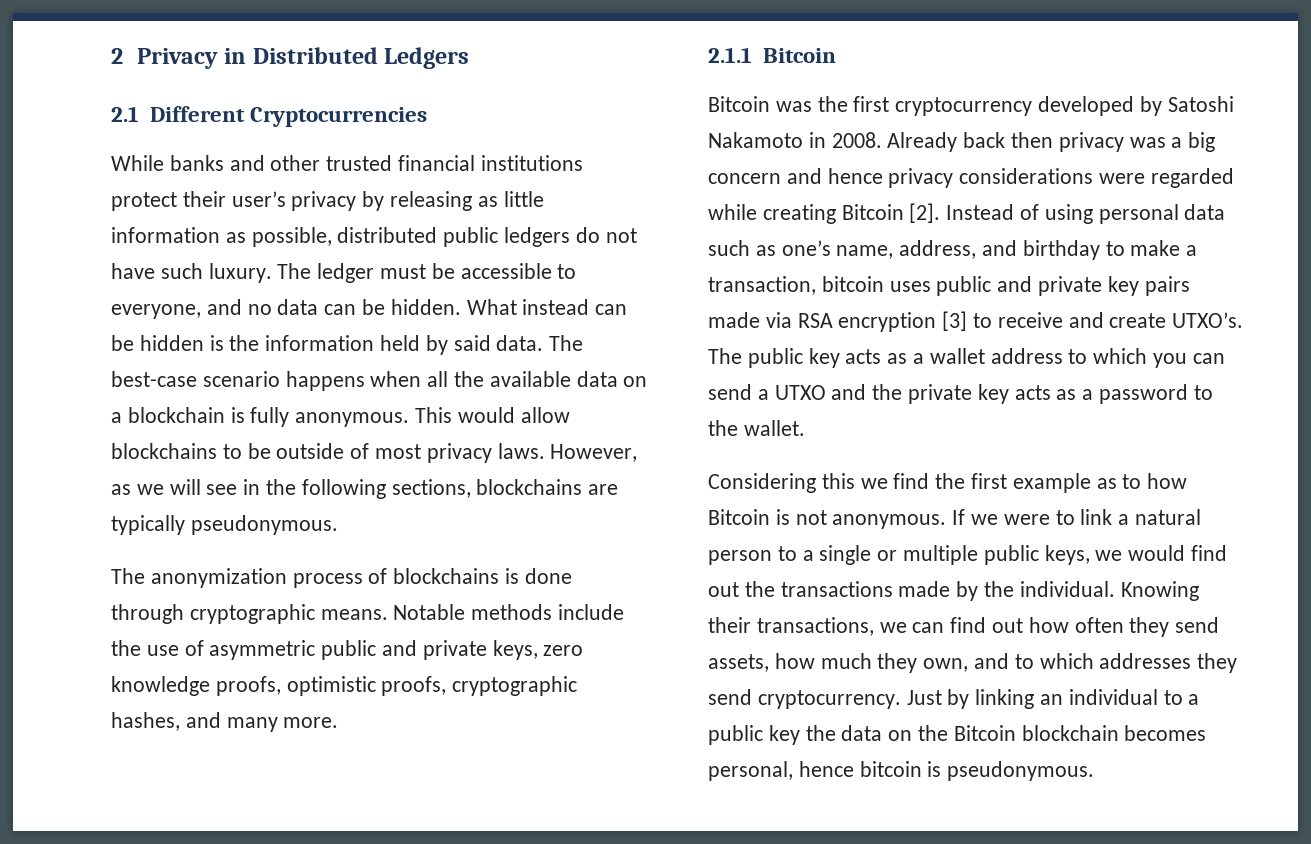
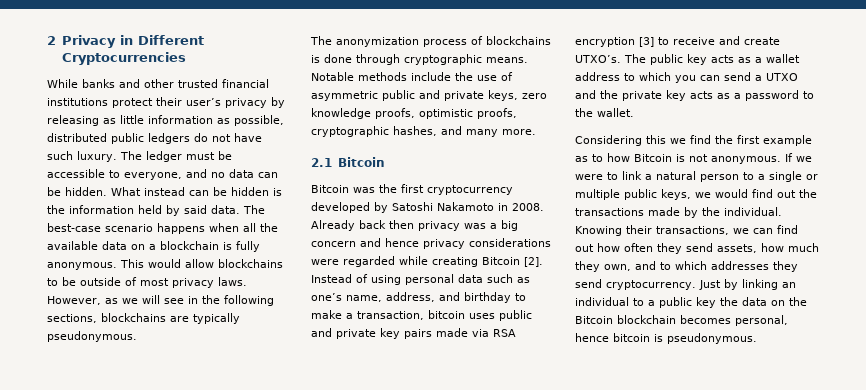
- 2 Privacy in Distributed Ledgers
- 2.1 Different Cryptocurrencies
+ 2 Privacy in Different Cryptocurrencies
- 2.1.1 Bitcoin
+ 2.1 Bitcoin

